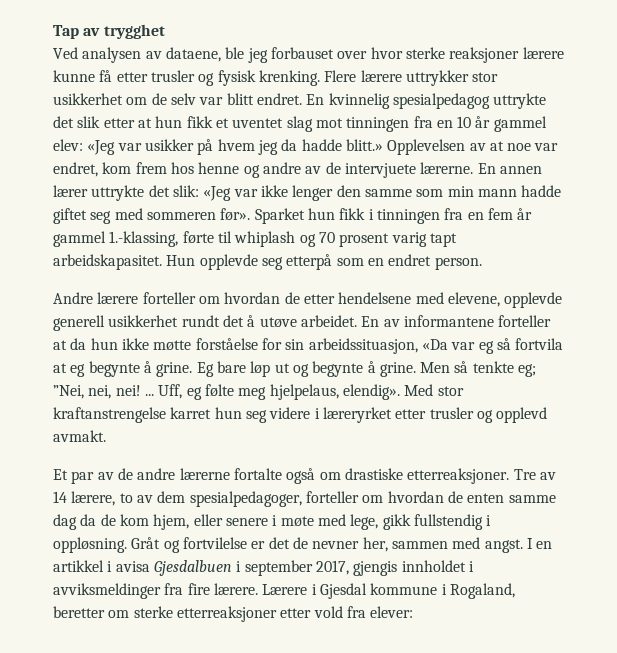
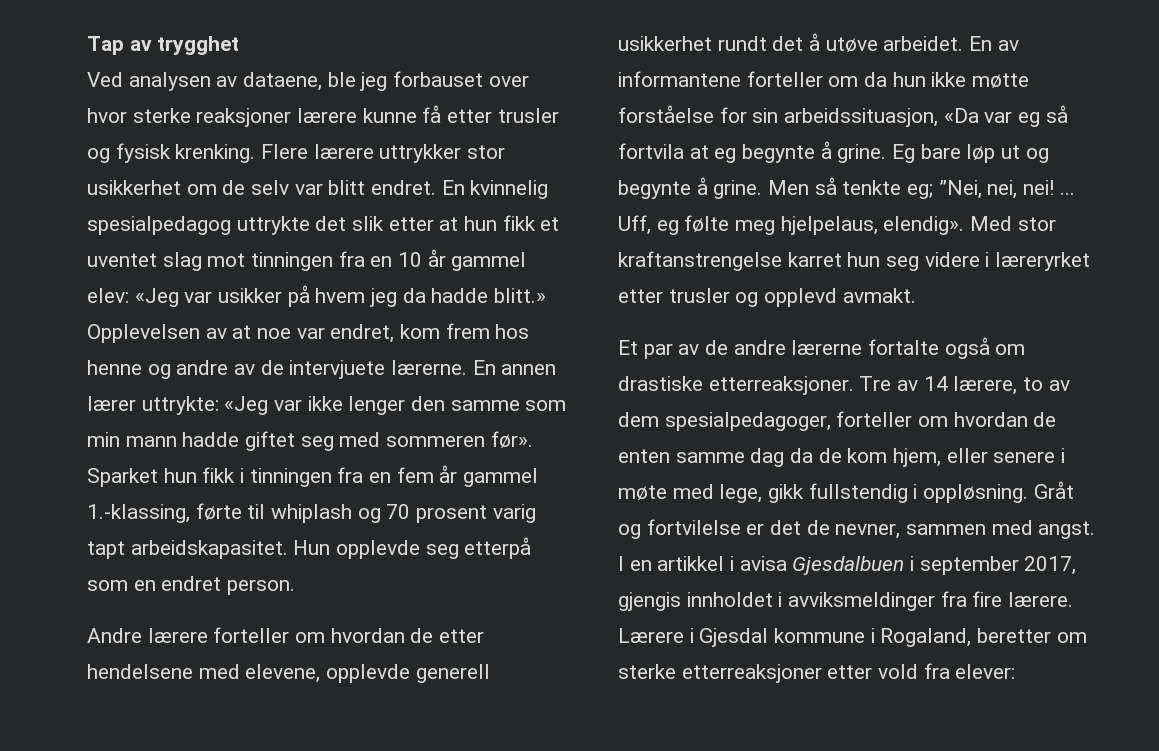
- En annen lærer uttrykte det slik: «Jeg var ikke lenger den samme som min mann hadde giftet seg med sommeren før».
+ En annen lærer uttrykte: «Jeg var ikke lenger den samme som min mann hadde giftet seg med sommeren før».
- En av informantene forteller at da hun ikke møtte forståelse for sin arbeidssituasjon, «Da var eg så fortvila at eg begynte å grine.
+ En av informantene forteller om da hun ikke møtte forståelse for sin arbeidssituasjon, «Da var eg så fortvila at eg begynte å grine.
- Gråt og fortvilelse er det de nevner her, sammen med angst.
+ Gråt og fortvilelse er det de nevner, sammen med angst.

